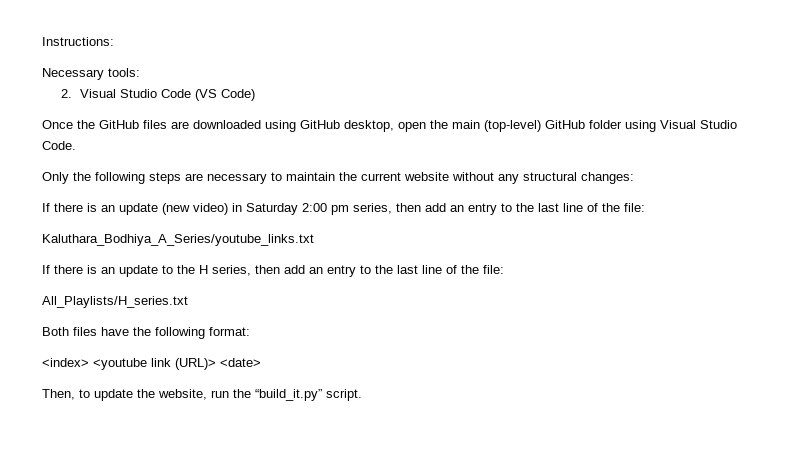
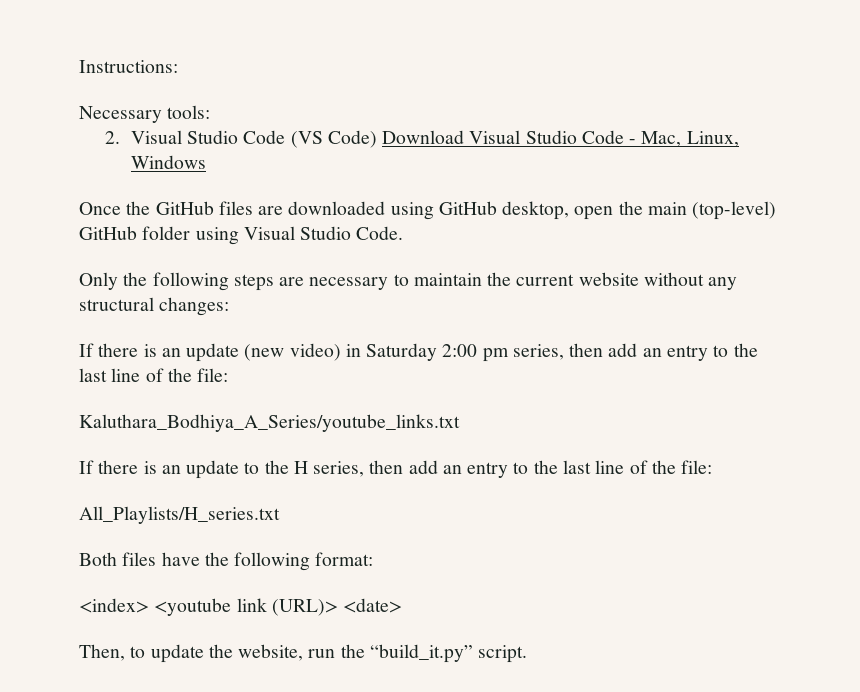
- 2. Visual Studio Code (VS Code)
+ 2. Visual Studio Code (VS Code) Download Visual Studio Code - Mac, Linux, Windows

